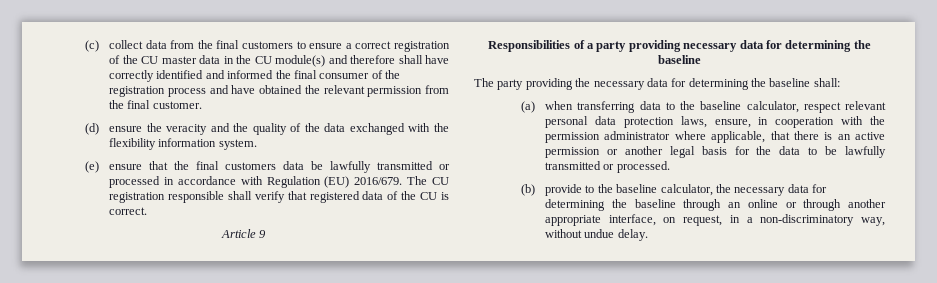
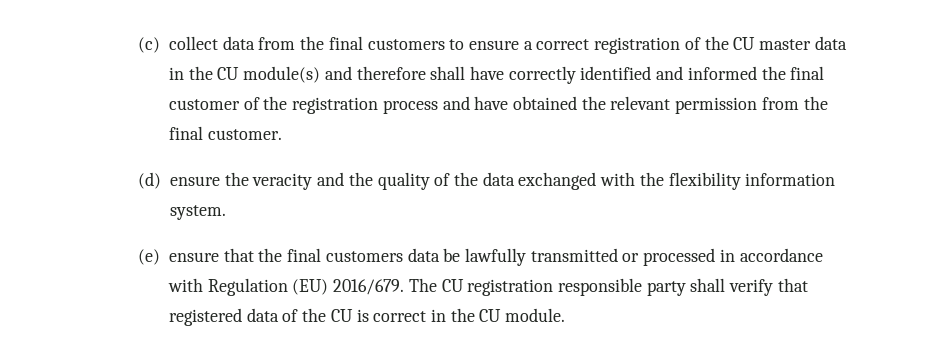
- (c) collect data from the final customers to ensure a correct registration of the CU master data in the CU module(s) and therefore shall have correctly identified and informed the final consumer of the registration process and have obtained the relevant permission from the final customer.
+ (c) collect data from the final customers to ensure a correct registration of the CU master data in the CU module(s) and therefore shall have correctly identified and informed the final customer of the registration process and have obtained the relevant permission from the final customer.
- The CU registration responsible shall verify that registered data of the CU is correct.
- Article 9
- Responsibilities of a party providing necessary data for determining the baseline
- The party providing the necessary data for determining the baseline shall:
- (a) when transferring data to the baseline calculator, respect relevant personal data protection laws, ensure, in cooperation with the permission administrator where applicable, that there is an active permission or another legal basis for the data to be lawfully transmitted or processed.
- (b) provide to the baseline calculator, the necessary data for determining the baseline through an online or through another appropriate interface, on request, in a non-discriminatory way, without undue delay.
+ The CU registration responsible party shall verify that registered data of the CU is correct in the CU module.

